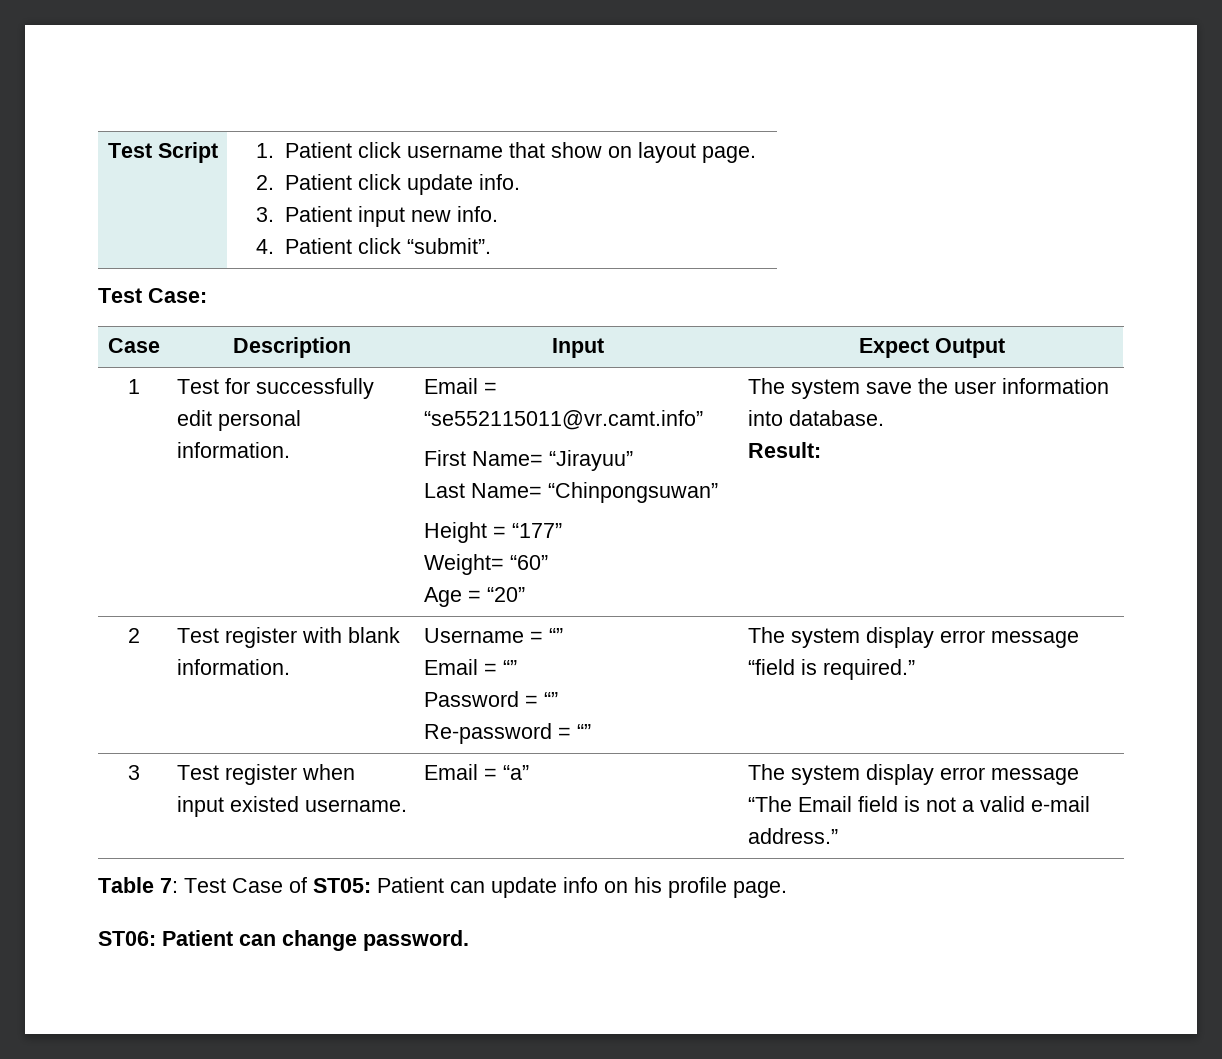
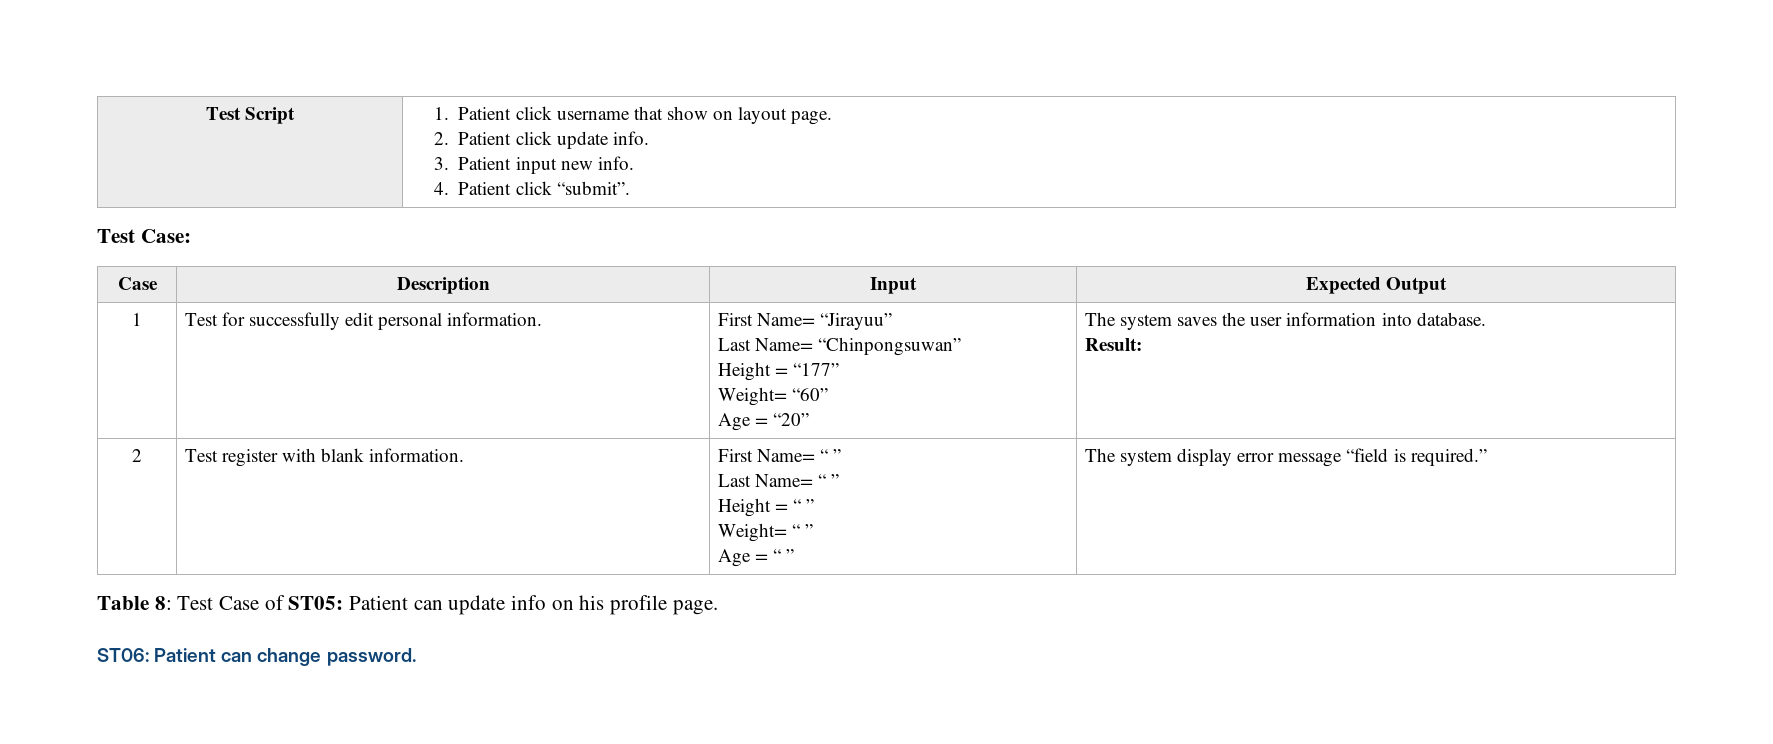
- Case | Description | Input | Expect Output
+ Case | Description | Input | Expected Output
- 1 | Test for successfully edit personal information. | Email = “se552115011@vr.camt.info”
- First Name= “Jirayuu”
+ 1 | Test for successfully edit personal information. | First Name= “Jirayuu”
  Last Name= “Chinpongsuwan”
  Height = “177”
  Weight= “60”
- Age = “20” | The system save the user information into database.
+ Age = “20” | The system saves the user information into database.
- 2 | Test register with blank information. | Username = “”
- Email = “”
- Password = “”
- Re-password = “” | The system display error message “field is required.”
+ 2 | Test register with blank information. | First Name= “ ”
+ Last Name= “ ”
+ Height = “ ”
+ Weight= “ ”
+ Age = “ ” | The system display error message “field is required.”
- 3 | Test register when input existed username. | Email = “a” | The system display error message “The Email field is not a valid e-mail address.”
- Table 7: Test Case of ST05: Patient can update info on his profile page.
+ Table 8: Test Case of ST05: Patient can update info on his profile page.

